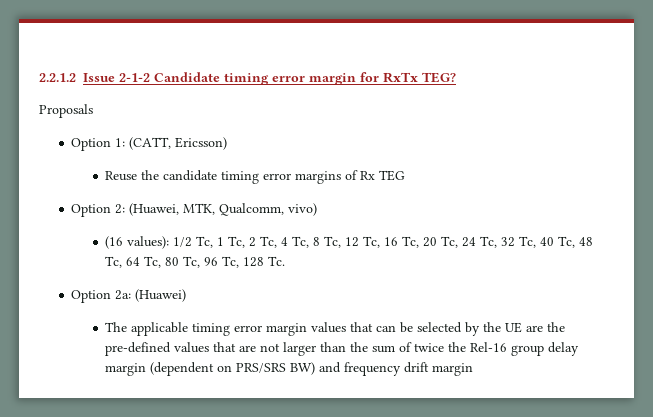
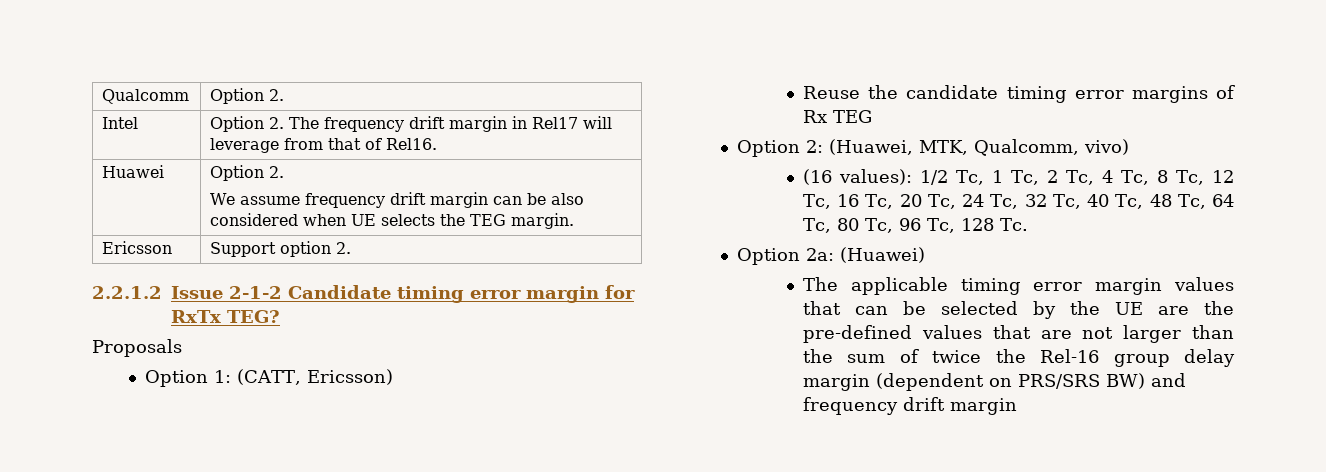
+ Qualcomm | Option 2.
+ Intel | Option 2. The frequency drift margin in Rel17 will leverage from that of Rel16.
+ Huawei | Option 2.
+ We assume frequency drift margin can be also considered when UE selects the TEG margin.
+ Ericsson | Support option 2.

